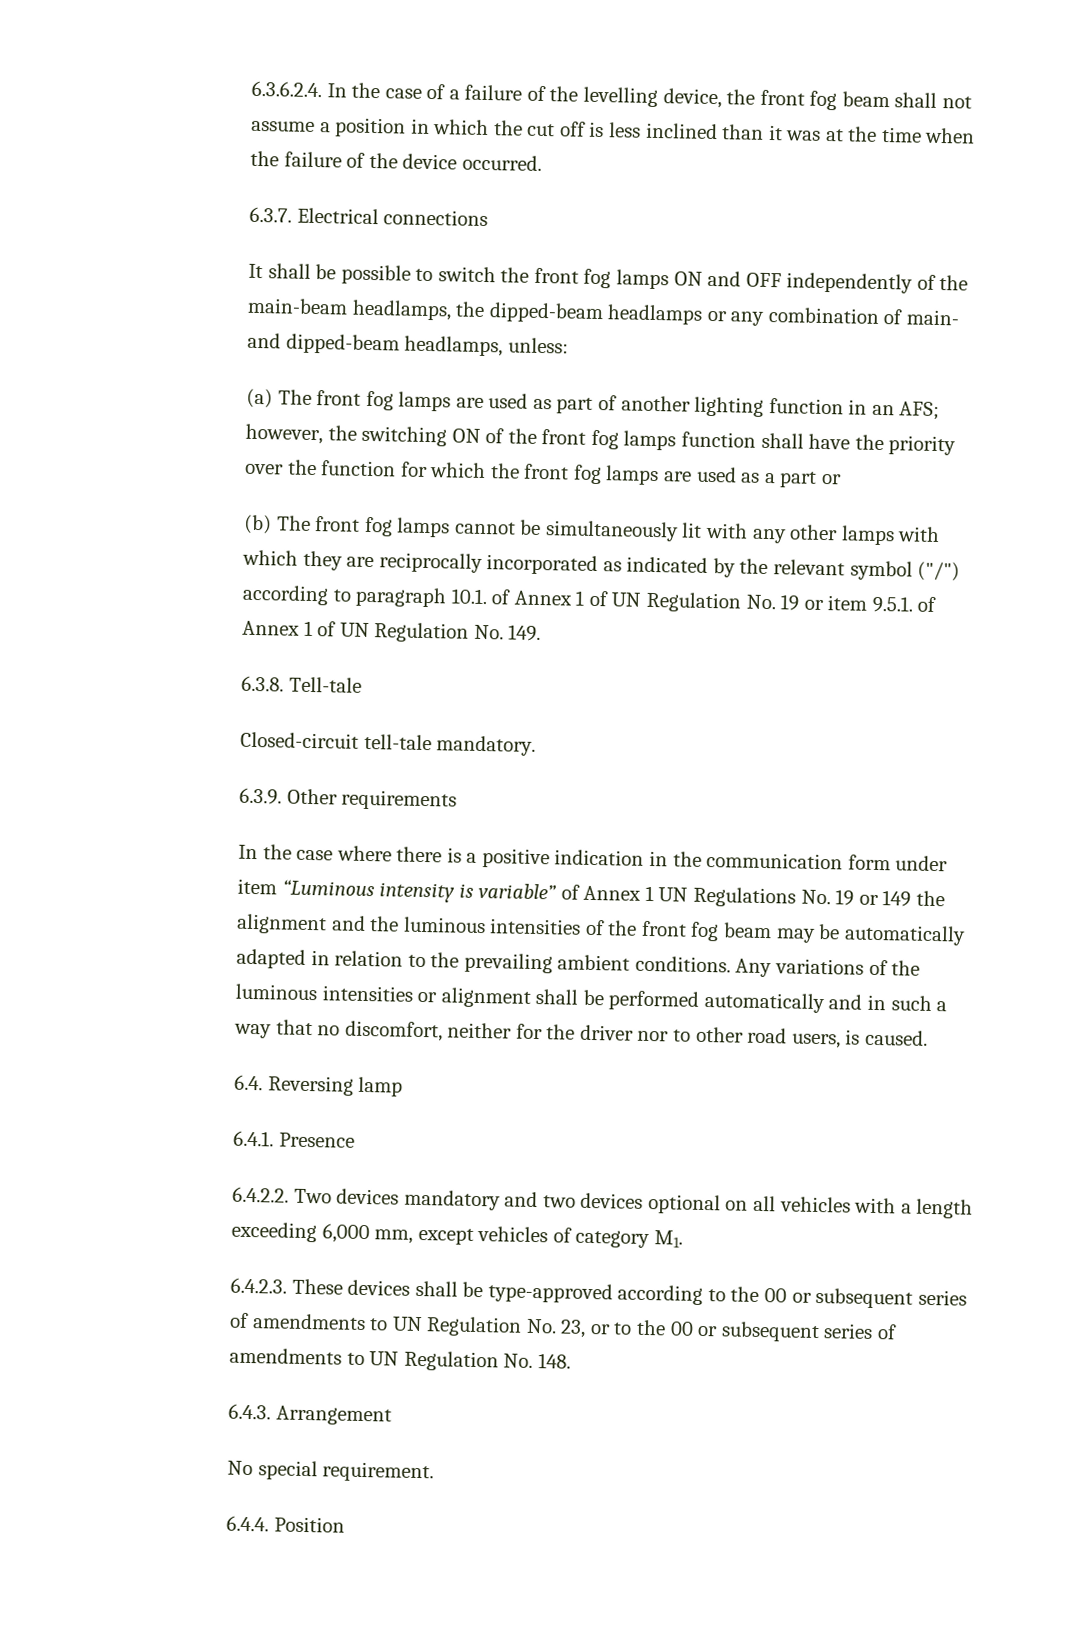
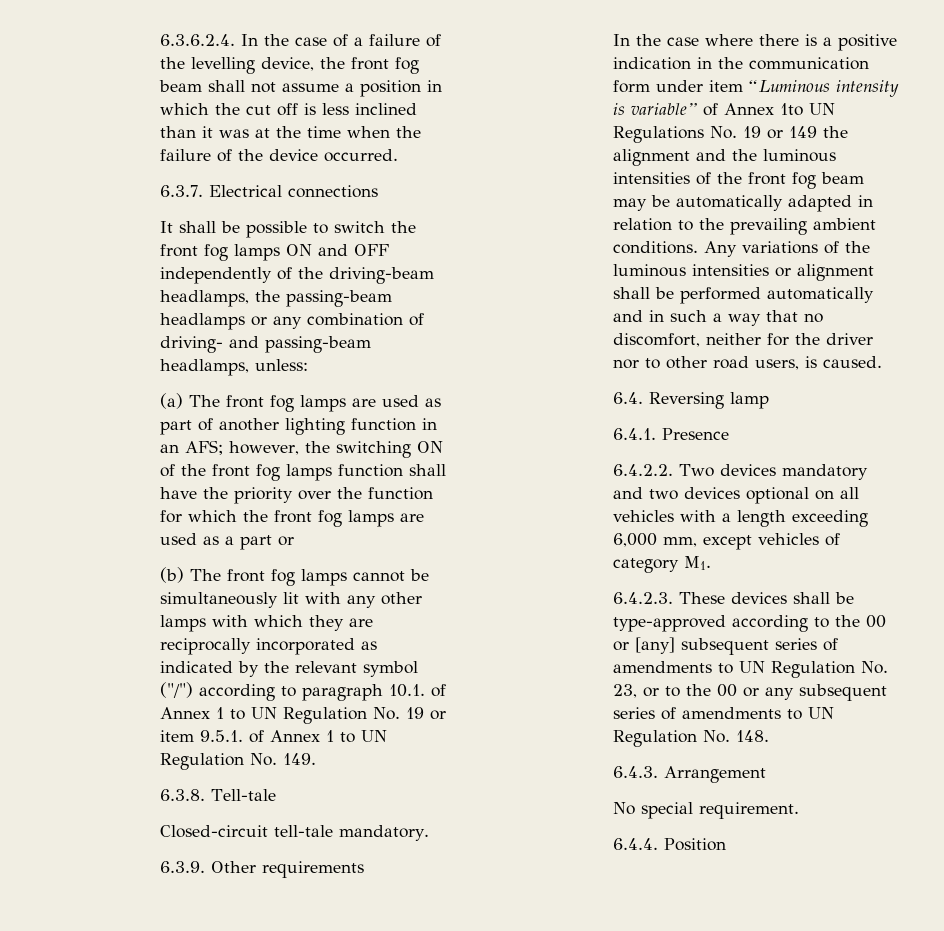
- It shall be possible to switch the front fog lamps ON and OFF independently of the main-beam headlamps, the dipped-beam headlamps or any combination of main- and dipped-beam headlamps, unless:
+ It shall be possible to switch the front fog lamps ON and OFF independently of the driving-beam headlamps, the passing-beam headlamps or any combination of driving- and passing-beam headlamps, unless:
- (b) The front fog lamps cannot be simultaneously lit with any other lamps with which they are reciprocally incorporated as indicated by the relevant symbol ("/") according to paragraph 10.1. of Annex 1 of UN Regulation No. 19 or item 9.5.1. of Annex 1 of UN Regulation No. 149.
+ (b) The front fog lamps cannot be simultaneously lit with any other lamps with which they are reciprocally incorporated as indicated by the relevant symbol ("/") according to paragraph 10.1. of Annex 1 to UN Regulation No. 19 or item 9.5.1. of Annex 1 to UN Regulation No. 149.
- In the case where there is a positive indication in the communication form under item “Luminous intensity is variable” of Annex 1 UN Regulations No. 19 or 149 the alignment and the luminous intensities of the front fog beam may be automatically adapted in relation to the prevailing ambient conditions.
+ In the case where there is a positive indication in the communication form under item “Luminous intensity is variable” of Annex 1to UN Regulations No. 19 or 149 the alignment and the luminous intensities of the front fog beam may be automatically adapted in relation to the prevailing ambient conditions.
- 6.4.2.3. These devices shall be type-approved according to the 00 or subsequent series of amendments to UN Regulation No. 23, or to the 00 or subsequent series of amendments to UN Regulation No. 148.
+ 6.4.2.3. These devices shall be type-approved according to the 00 or [any] subsequent series of amendments to UN Regulation No. 23, or to the 00 or any subsequent series of amendments to UN Regulation No. 148.

